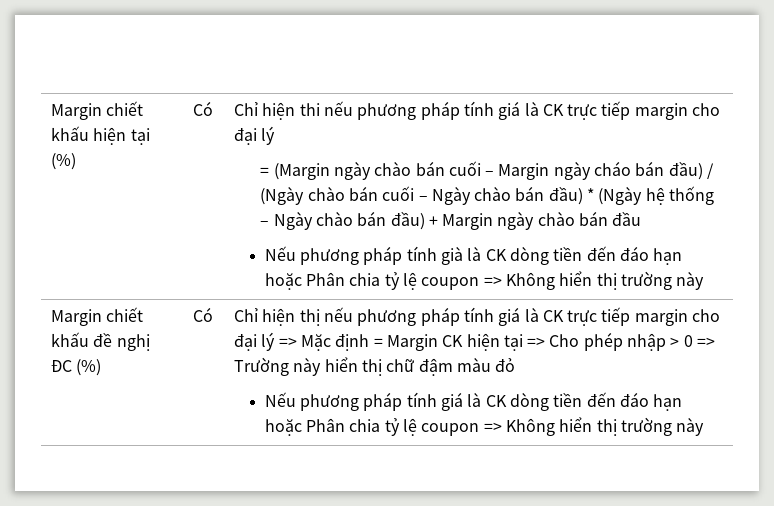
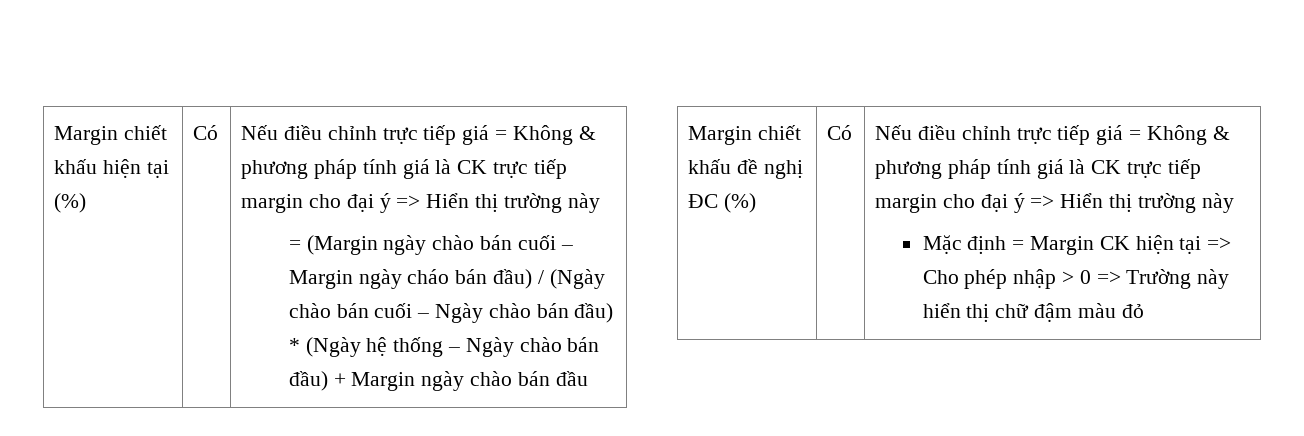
- Margin chiết khấu hiện tại (%) | Có | Chỉ hiện thi nếu phương pháp tính giá là CK trực tiếp margin cho đại lý
+ Margin chiết khấu hiện tại (%) | Có | Nếu điều chỉnh trực tiếp giá = Không & phương pháp tính giá là CK trực tiếp margin cho đại ý => Hiển thị trường này
- Nếu phương pháp tính già là CK dòng tiền đến đáo hạn hoặc Phân chia tỷ lệ coupon => Không hiển thị trường này
- Margin chiết khấu đề nghị ĐC (%) | Có | Chỉ hiện thị nếu phương pháp tính giá là CK trực tiếp margin cho đại lý => Mặc định = Margin CK hiện tại => Cho phép nhập > 0 => Trường này hiển thị chữ đậm màu đỏ
+ Margin chiết khấu đề nghị ĐC (%) | Có | Nếu điều chỉnh trực tiếp giá = Không & phương pháp tính giá là CK trực tiếp margin cho đại ý => Hiển thị trường này
+ Mặc định = Margin CK hiện tại => Cho phép nhập > 0 => Trường này hiển thị chữ đậm màu đỏ
- Nếu phương pháp tính giá là CK dòng tiền đến đáo hạn hoặc Phân chia tỷ lệ coupon => Không hiển thị trường này

